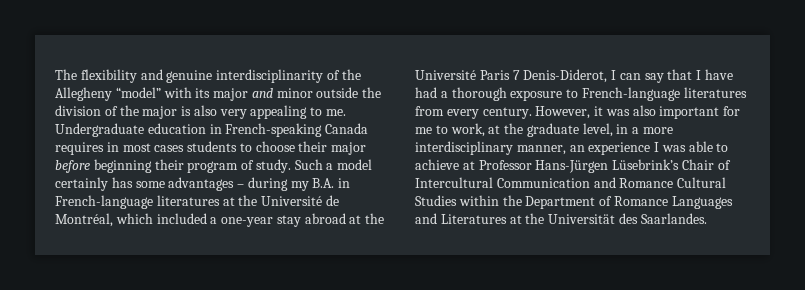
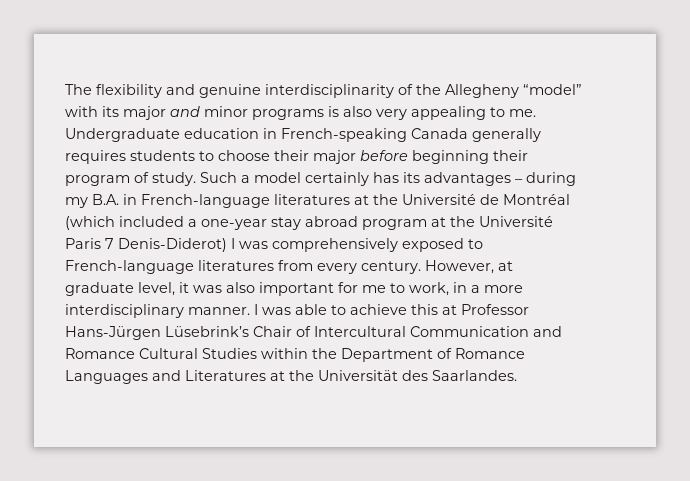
- The flexibility and genuine interdisciplinarity of the Allegheny “model” with its major and minor outside the division of the major is also very appealing to me.
+ The flexibility and genuine interdisciplinarity of the Allegheny “model” with its major and minor programs is also very appealing to me.
- Undergraduate education in French-speaking Canada requires in most cases students to choose their major before beginning their program of study.
+ Undergraduate education in French-speaking Canada generally requires students to choose their major before beginning their program of study.
- Such a model certainly has some advantages – during my B.A. in French-language literatures at the Université de Montréal, which included a one-year stay abroad at the Université Paris 7 Denis-Diderot, I can say that I have had a thorough exposure to French-language literatures from every century.
+ Such a model certainly has its advantages – during my B.A. in French-language literatures at the Université de Montréal (which included a one-year stay abroad program at the Université Paris 7 Denis-Diderot) I was comprehensively exposed to French-language literatures from every century.
- However, it was also important for me to work, at the graduate level, in a more interdisciplinary manner, an experience I was able to achieve at Professor Hans-Jürgen Lüsebrink’s Chair of Intercultural Communication and Romance Cultural Studies within the Department of Romance Languages and Literatures at the Universität des Saarlandes.
+ However, at graduate level, it was also important for me to work, in a more interdisciplinary manner. I was able to achieve this at Professor Hans-Jürgen Lüsebrink’s Chair of Intercultural Communication and Romance Cultural Studies within the Department of Romance Languages and Literatures at the Universität des Saarlandes.

